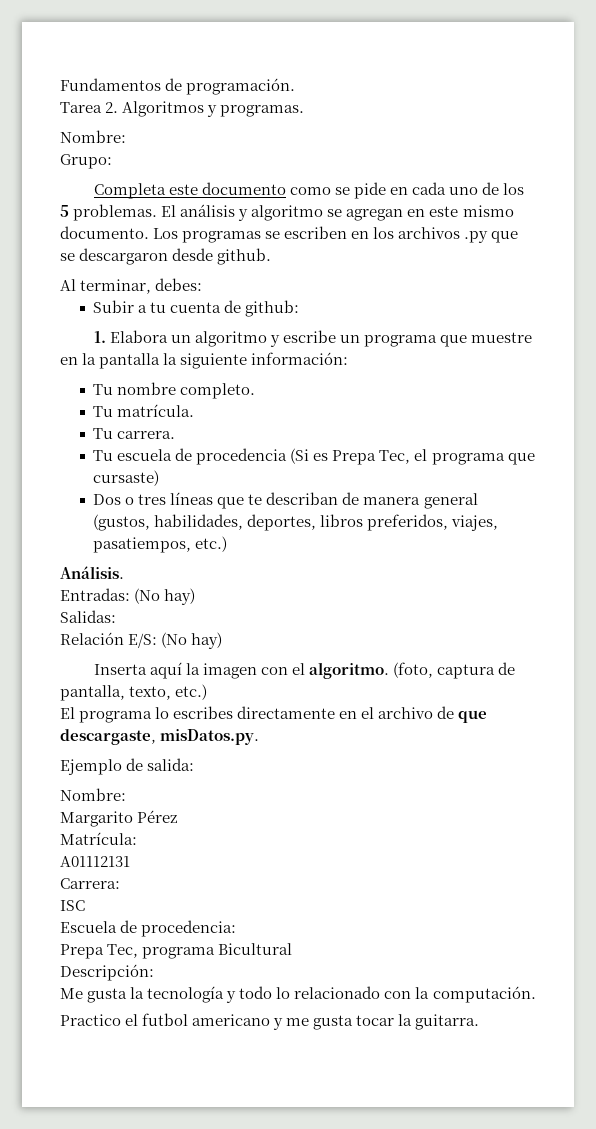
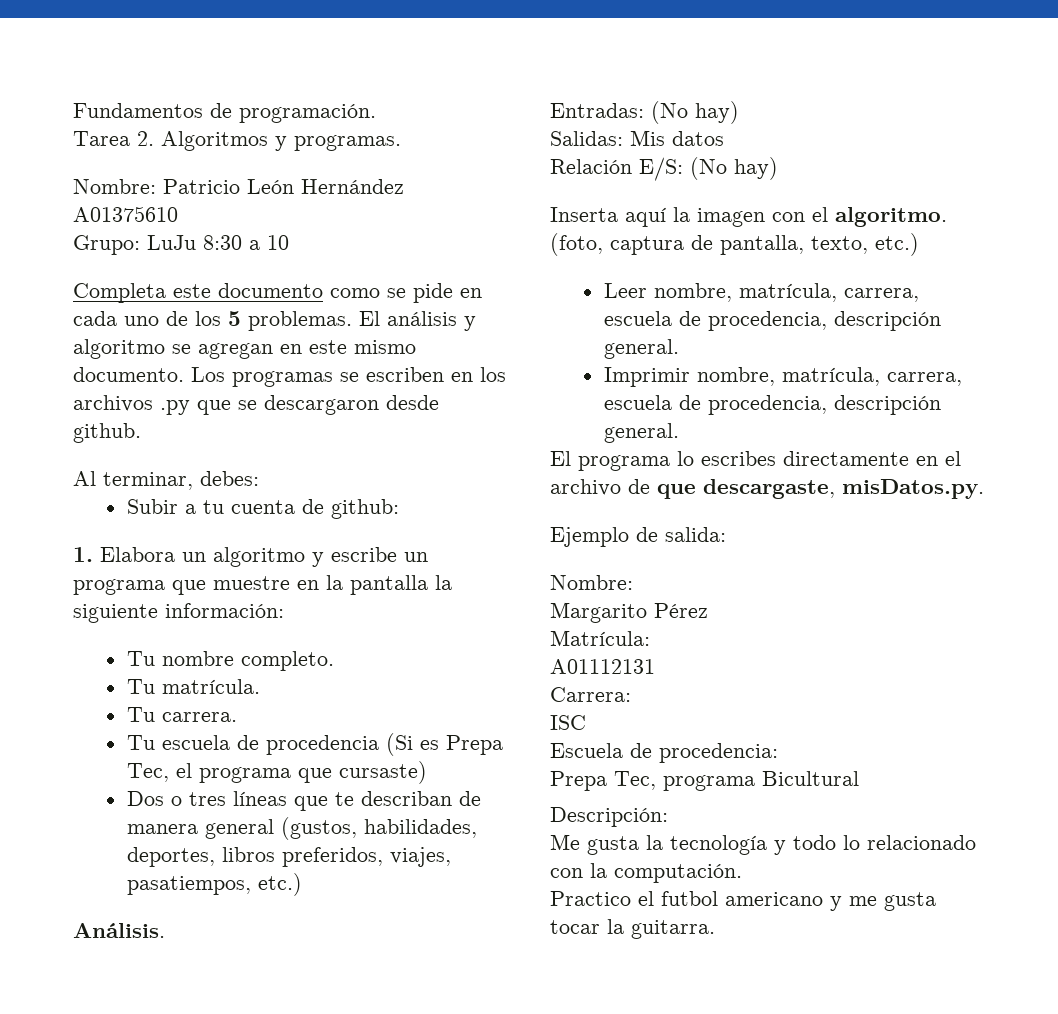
  Tarea 2. Algoritmos y programas.
- Nombre:
- Grupo:
+ Nombre: Patricio León Hernández A01375610
+ Grupo: LuJu 8:30 a 10
- Salidas:
+ Salidas: Mis datos
+ Leer nombre, matrícula, carrera, escuela de procedencia, descripción general.
+ Imprimir nombre, matrícula, carrera, escuela de procedencia, descripción general.

